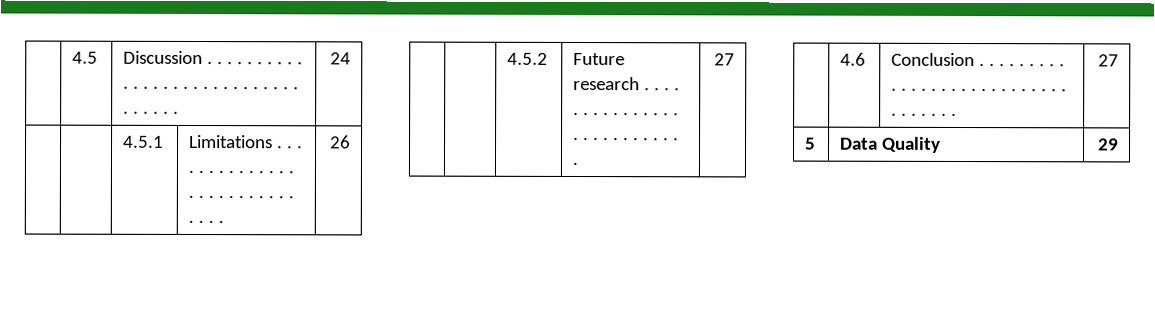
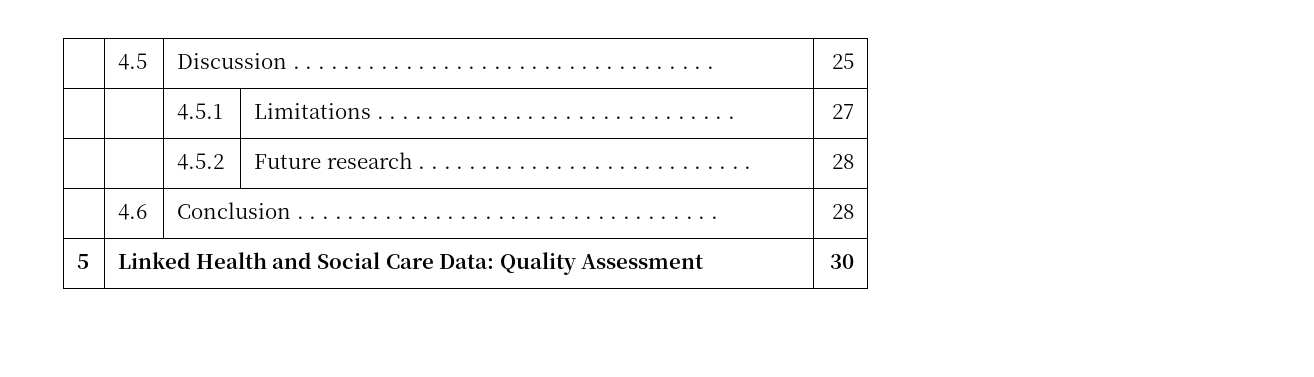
- | 4.5 | Discussion . . . . . . . . . . . . . . . . . . . . . . . . . . . . . . . . . . | 24
+ | 4.5 | Discussion . . . . . . . . . . . . . . . . . . . . . . . . . . . . . . . . . . | 25
- | | 4.5.1 | Limitations . . . . . . . . . . . . . . . . . . . . . . . . . . . . . | 26
+ | | 4.5.1 | Limitations . . . . . . . . . . . . . . . . . . . . . . . . . . . . . | 27
- | | 4.5.2 | Future research . . . . . . . . . . . . . . . . . . . . . . . . . . . | 27
+ | | 4.5.2 | Future research . . . . . . . . . . . . . . . . . . . . . . . . . . . | 28
- | 4.6 | Conclusion . . . . . . . . . . . . . . . . . . . . . . . . . . . . . . . . . . | 27
+ | 4.6 | Conclusion . . . . . . . . . . . . . . . . . . . . . . . . . . . . . . . . . . | 28
- 5 | Data Quality | 29
+ 5 | Linked Health and Social Care Data: Quality Assessment | 30

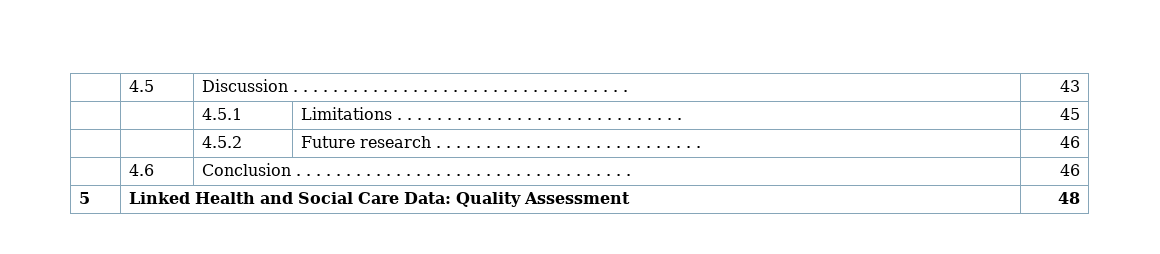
- | 4.5 | Discussion . . . . . . . . . . . . . . . . . . . . . . . . . . . . . . . . . . | 25
+ | 4.5 | Discussion . . . . . . . . . . . . . . . . . . . . . . . . . . . . . . . . . . | 43
- | | 4.5.1 | Limitations . . . . . . . . . . . . . . . . . . . . . . . . . . . . . | 27
+ | | 4.5.1 | Limitations . . . . . . . . . . . . . . . . . . . . . . . . . . . . . | 45
- | | 4.5.2 | Future research . . . . . . . . . . . . . . . . . . . . . . . . . . . | 28
+ | | 4.5.2 | Future research . . . . . . . . . . . . . . . . . . . . . . . . . . . | 46
- | 4.6 | Conclusion . . . . . . . . . . . . . . . . . . . . . . . . . . . . . . . . . . | 28
+ | 4.6 | Conclusion . . . . . . . . . . . . . . . . . . . . . . . . . . . . . . . . . . | 46
- 5 | Linked Health and Social Care Data: Quality Assessment | 30
+ 5 | Linked Health and Social Care Data: Quality Assessment | 48

